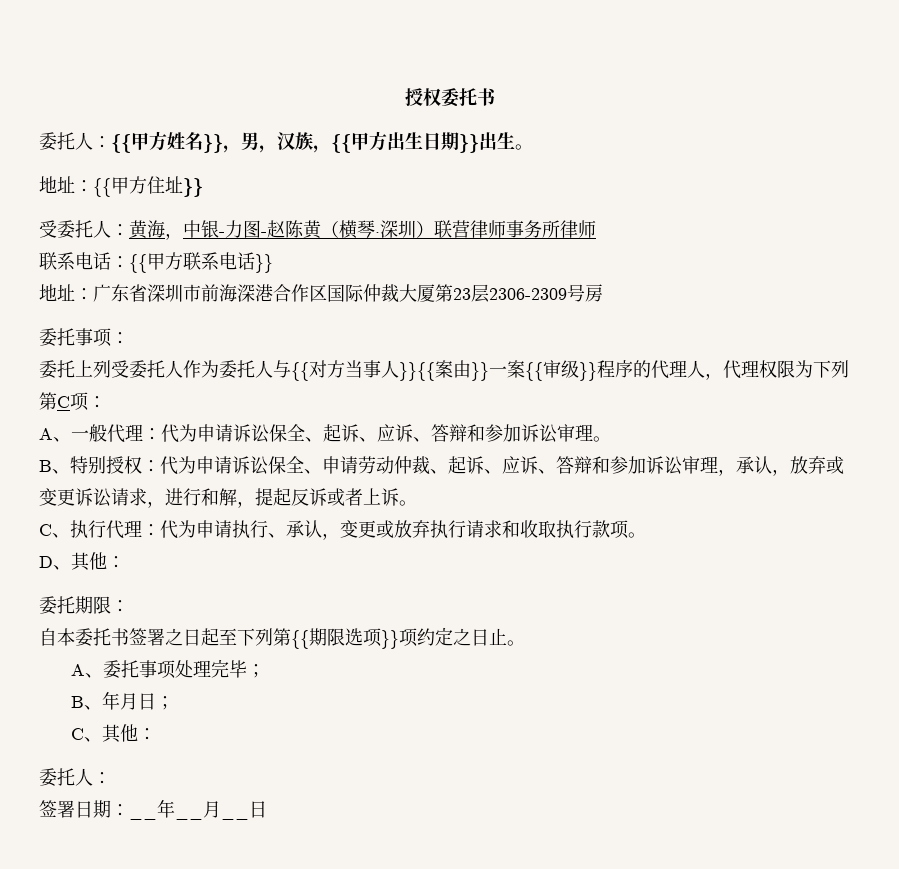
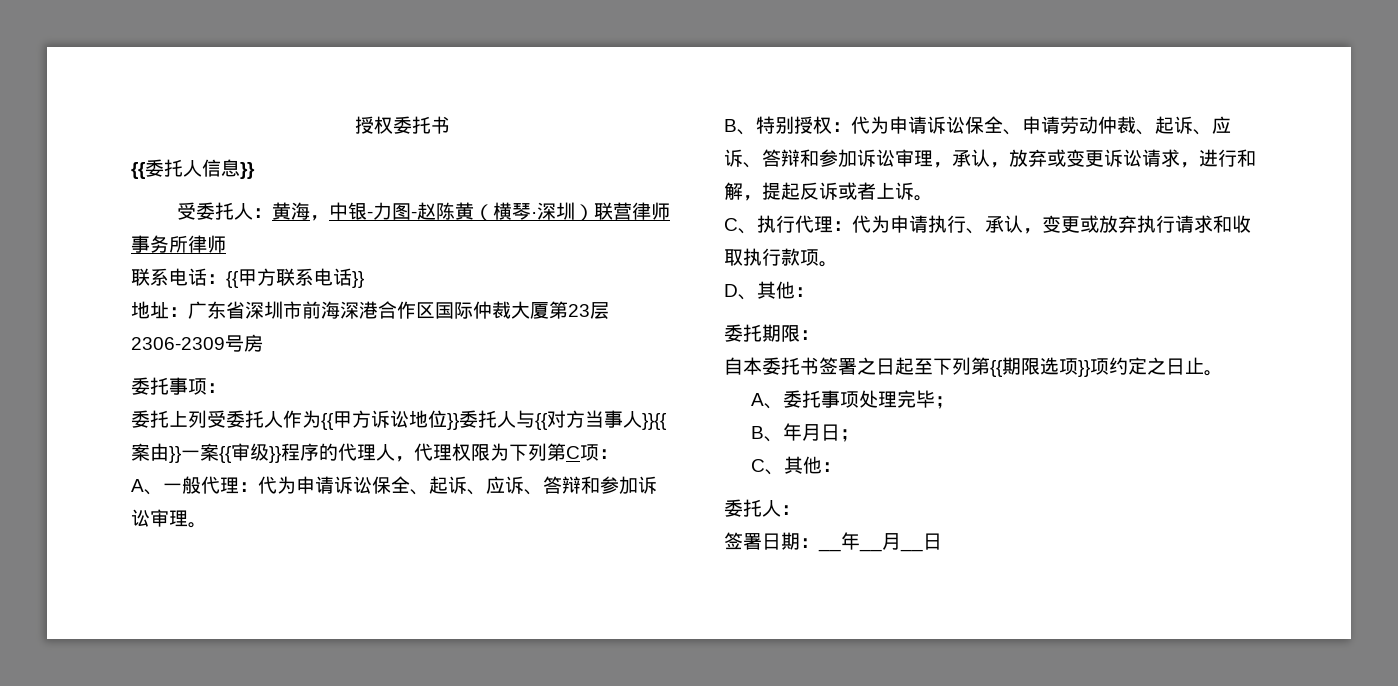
- 委托人：{{甲方姓名}}，男，汉族，{{甲方出生日期}}出生。
- 地址：{{甲方住址}}
+ {{委托人信息}}
- 委托上列受委托人作为委托人与{{对方当事人}}{{案由}}一案{{审级}}程序的代理人，代理权限为下列第C项：
+ 委托上列受委托人作为{{甲方诉讼地位}}委托人与{{对方当事人}}{{案由}}一案{{审级}}程序的代理人，代理权限为下列第C项：

